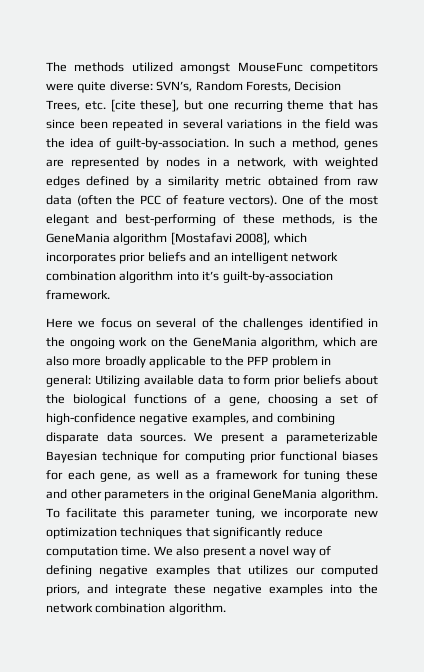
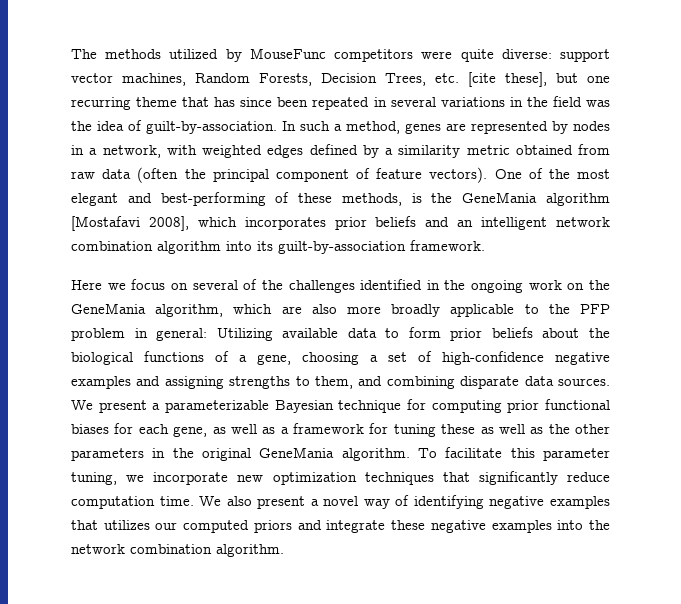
- The methods utilized amongst MouseFunc competitors were quite diverse: SVN’s, Random Forests, Decision Trees, etc. [cite these], but one recurring theme that has since been repeated in several variations in the field was the idea of guilt-by-association.
+ The methods utilized by MouseFunc competitors were quite diverse: support vector machines, Random Forests, Decision Trees, etc. [cite these], but one recurring theme that has since been repeated in several variations in the field was the idea of guilt-by-association.
- In such a method, genes are represented by nodes in a network, with weighted edges defined by a similarity metric obtained from raw data (often the PCC of feature vectors).
+ In such a method, genes are represented by nodes in a network, with weighted edges defined by a similarity metric obtained from raw data (often the principal component of feature vectors).
- One of the most elegant and best-performing of these methods, is the GeneMania algorithm [Mostafavi 2008], which incorporates prior beliefs and an intelligent network combination algorithm into it’s guilt-by-association framework.
+ One of the most elegant and best-performing of these methods, is the GeneMania algorithm [Mostafavi 2008], which incorporates prior beliefs and an intelligent network combination algorithm into its guilt-by-association framework.
- Here we focus on several of the challenges identified in the ongoing work on the GeneMania algorithm, which are also more broadly applicable to the PFP problem in general: Utilizing available data to form prior beliefs about the biological functions of a gene, choosing a set of high-confidence negative examples, and combining disparate data sources.
+ Here we focus on several of the challenges identified in the ongoing work on the GeneMania algorithm, which are also more broadly applicable to the PFP problem in general: Utilizing available data to form prior beliefs about the biological functions of a gene, choosing a set of high-confidence negative examples and assigning strengths to them, and combining disparate data sources.
- We present a parameterizable Bayesian technique for computing prior functional biases for each gene, as well as a framework for tuning these and other parameters in the original GeneMania algorithm.
+ We present a parameterizable Bayesian technique for computing prior functional biases for each gene, as well as a framework for tuning these as well as the other parameters in the original GeneMania algorithm.
- We also present a novel way of defining negative examples that utilizes our computed priors, and integrate these negative examples into the network combination algorithm.
+ We also present a novel way of identifying negative examples that utilizes our computed priors and integrate these negative examples into the network combination algorithm.

